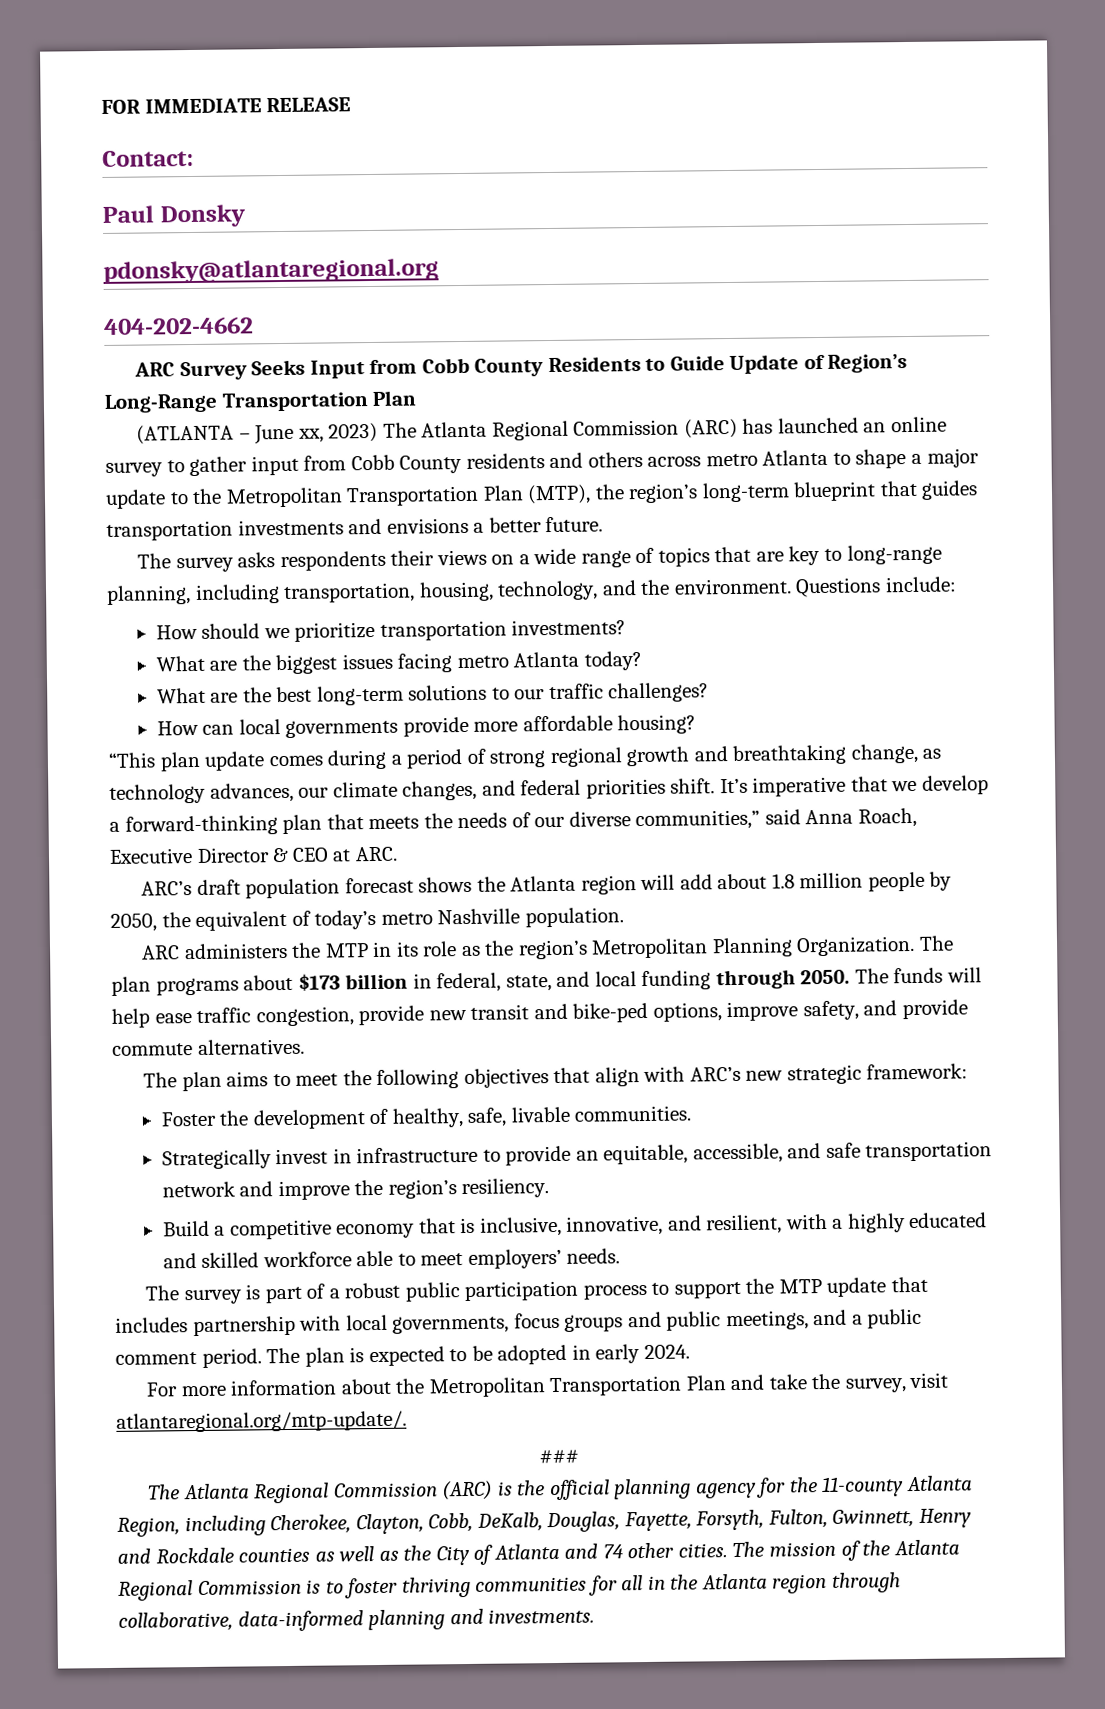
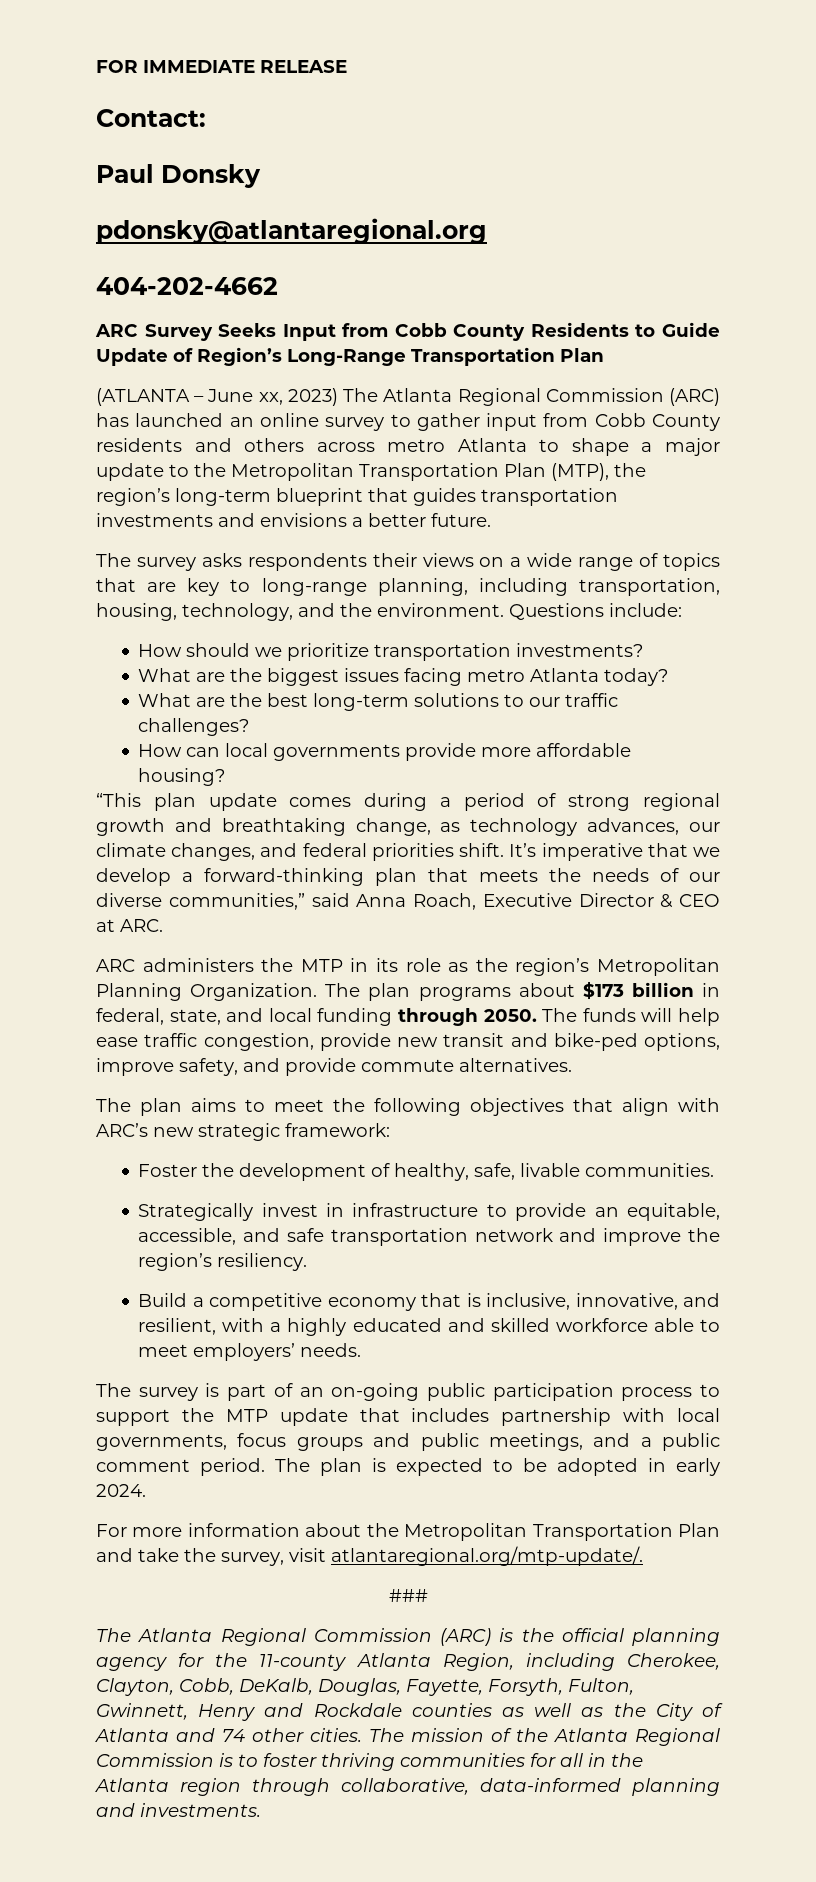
- ARC’s draft population forecast shows the Atlanta region will add about 1.8 million people by 2050, the equivalent of today’s metro Nashville population.
- The survey is part of a robust public participation process to support the MTP update that includes partnership with local governments, focus groups and public meetings, and a public comment period.
+ The survey is part of an on-going public participation process to support the MTP update that includes partnership with local governments, focus groups and public meetings, and a public comment period.

